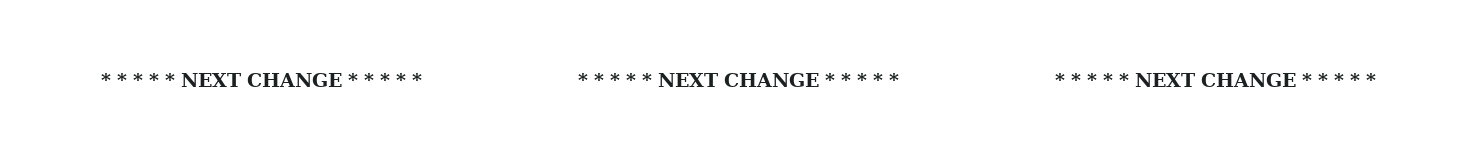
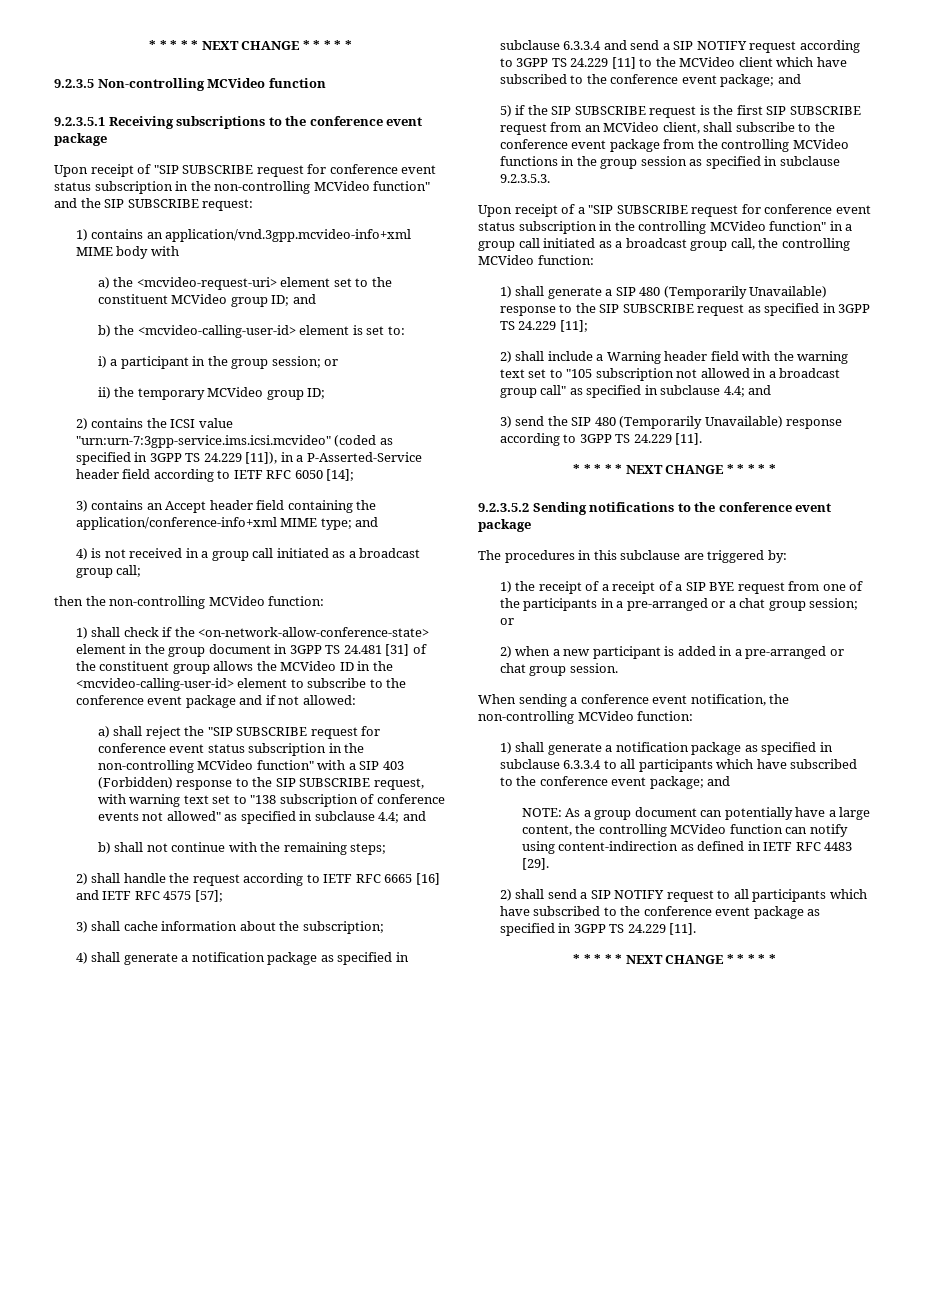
+ 9.2.3.5 Non-controlling MCVideo function
+ 9.2.3.5.1 Receiving subscriptions to the conference event package
+ Upon receipt of "SIP SUBSCRIBE request for conference event status subscription in the non-controlling MCVideo function" and the SIP SUBSCRIBE request:
+ 1) contains an application/vnd.3gpp.mcvideo-info+xml MIME body with
+ a) the <mcvideo-request-uri> element set to the constituent MCVideo group ID; and
+ b) the <mcvideo-calling-user-id> element is set to:
+ i) a participant in the group session; or
+ ii) the temporary MCVideo group ID;
+ 2) contains the ICSI value "urn:urn-7:3gpp-service.ims.icsi.mcvideo" (coded as specified in 3GPP TS 24.229 [11]), in a P-Asserted-Service header field according to IETF RFC 6050 [14];
+ 3) contains an Accept header field containing the application/conference-info+xml MIME type; and
+ 4) is not received in a group call initiated as a broadcast group call;
+ then the non-controlling MCVideo function:
+ 1) shall check if the <on-network-allow-conference-state> element in the group document in 3GPP TS 24.481 [31] of the constituent group allows the MCVideo ID in the <mcvideo-calling-user-id> element to subscribe to the conference event package and if not allowed:
+ a) shall reject the "SIP SUBSCRIBE request for conference event status subscription in the non-controlling MCVideo function" with a SIP 403 (Forbidden) response to the SIP SUBSCRIBE request, with warning text set to "138 subscription of conference events not allowed" as specified in subclause 4.4; and
+ b) shall not continue with the remaining steps;
+ 2) shall handle the request according to IETF RFC 6665 [16] and IETF RFC 4575 [57];
+ 3) shall cache information about the subscription;
+ 4) shall generate a notification package as specified in subclause 6.3.3.4 and send a SIP NOTIFY request according to 3GPP TS 24.229 [11] to the MCVideo client which have subscribed to the conference event package; and
+ 5) if the SIP SUBSCRIBE request is the first SIP SUBSCRIBE request from an MCVideo client, shall subscribe to the conference event package from the controlling MCVideo functions in the group session as specified in subclause 9.2.3.5.3.
+ Upon receipt of a "SIP SUBSCRIBE request for conference event status subscription in the controlling MCVideo function" in a group call initiated as a broadcast group call, the controlling MCVideo function:
+ 1) shall generate a SIP 480 (Temporarily Unavailable) response to the SIP SUBSCRIBE request as specified in 3GPP TS 24.229 [11];
+ 2) shall include a Warning header field with the warning text set to "105 subscription not allowed in a broadcast group call" as specified in subclause 4.4; and
+ 3) send the SIP 480 (Temporarily Unavailable) response according to 3GPP TS 24.229 [11].
+ 9.2.3.5.2 Sending notifications to the conference event package
+ The procedures in this subclause are triggered by:
+ 1) the receipt of a receipt of a SIP BYE request from one of the participants in a pre-arranged or a chat group session; or
+ 2) when a new participant is added in a pre-arranged or chat group session.
+ When sending a conference event notification, the non-controlling MCVideo function:
+ 1) shall generate a notification package as specified in subclause 6.3.3.4 to all participants which have subscribed to the conference event package; and
+ NOTE: As a group document can potentially have a large content, the controlling MCVideo function can notify using content-indirection as defined in IETF RFC 4483 [29].
+ 2) shall send a SIP NOTIFY request to all participants which have subscribed to the conference event package as specified in 3GPP TS 24.229 [11].

